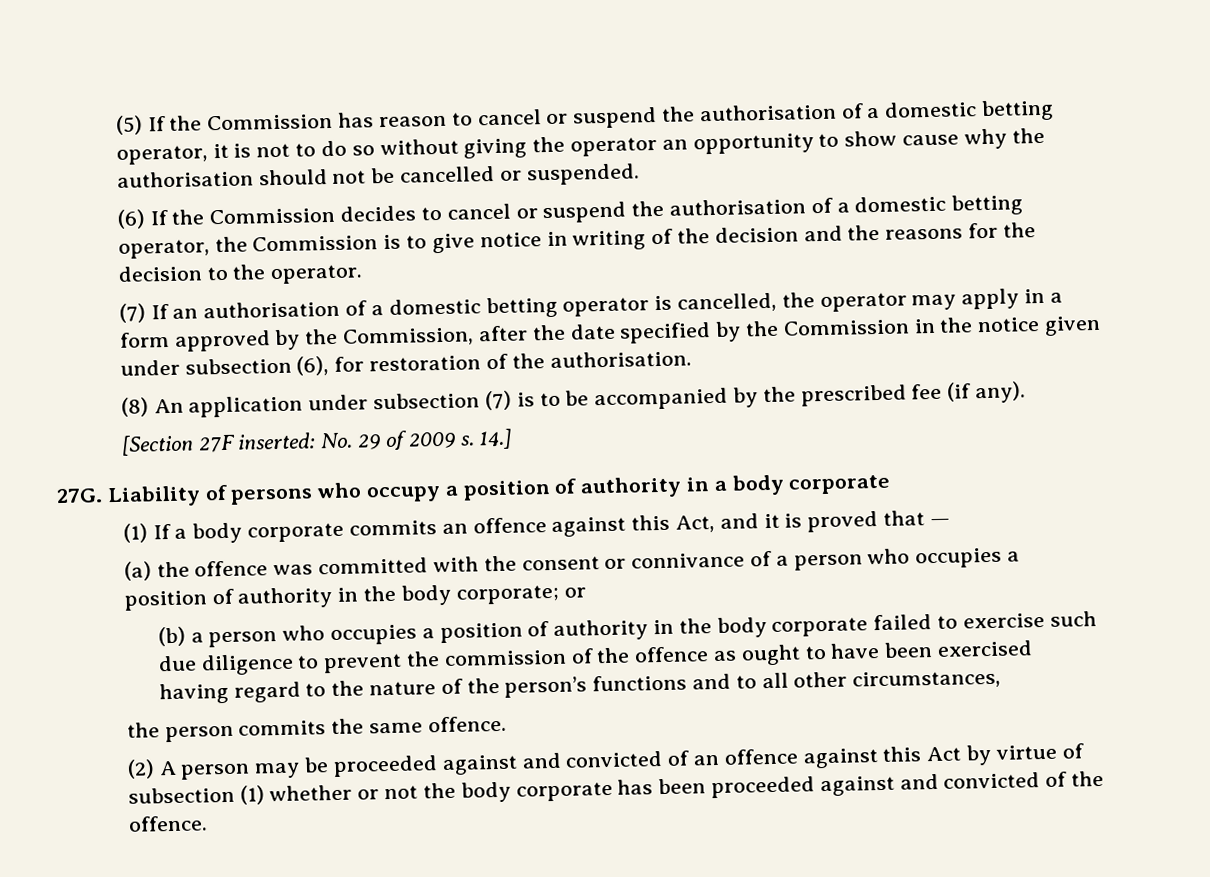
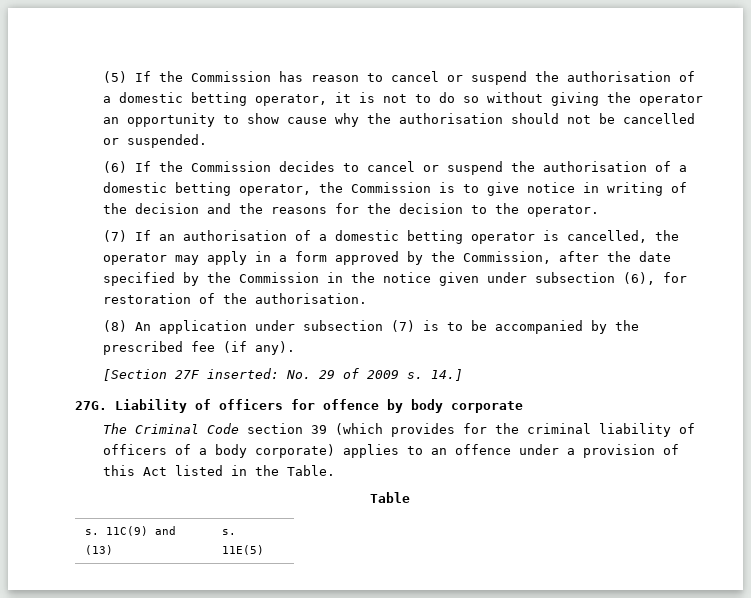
- Liability of persons who occupy a position of authority in a body corporate
- (1) If a body corporate commits an offence against this Act, and it is proved that —
- (a) the offence was committed with the consent or connivance of a person who occupies a position of authority in the body corporate; or
- (b) a person who occupies a position of authority in the body corporate failed to exercise such due diligence to prevent the commission of the offence as ought to have been exercised having regard to the nature of the person’s functions and to all other circumstances,
- the person commits the same offence.
- (2) A person may be proceeded against and convicted of an offence against this Act by virtue of subsection (1) whether or not the body corporate has been proceeded against and convicted of the offence.
+ Liability of officers for offence by body corporate
+ The Criminal Code section 39 (which provides for the criminal liability of officers of a body corporate) applies to an offence under a provision of this Act listed in the Table.
+ Table
+ s. 11C(9) and (13) | s. 11E(5)

